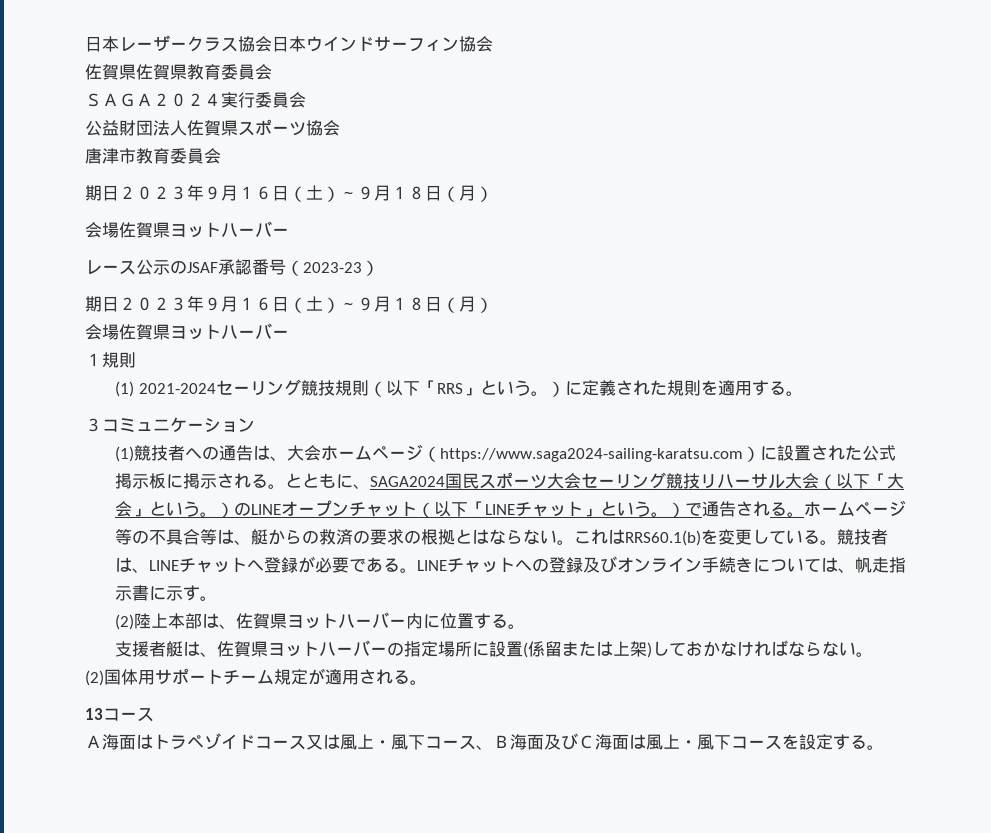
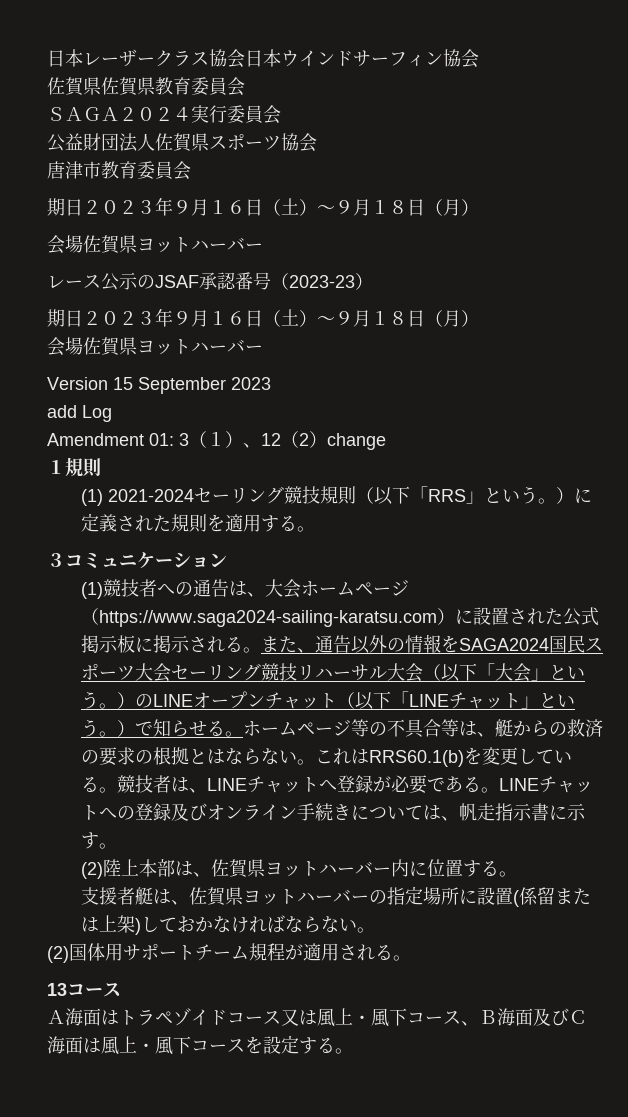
+ Version 15 September 2023
+ add Log
+ Amendment 01: 3（１）、12（2）change
- とともに、SAGA2024国民スポーツ大会セーリング競技リハーサル大会（以下「大会」という。）のLINEオープンチャット（以下「LINEチャット」という。）で通告される。
+ また、通告以外の情報をSAGA2024国民スポーツ大会セーリング競技リハーサル大会（以下「大会」という。）のLINEオープンチャット（以下「LINEチャット」という。）で知らせる。
- (2)国体用サポートチーム規定が適用される。
+ (2)国体用サポートチーム規程が適用される。

